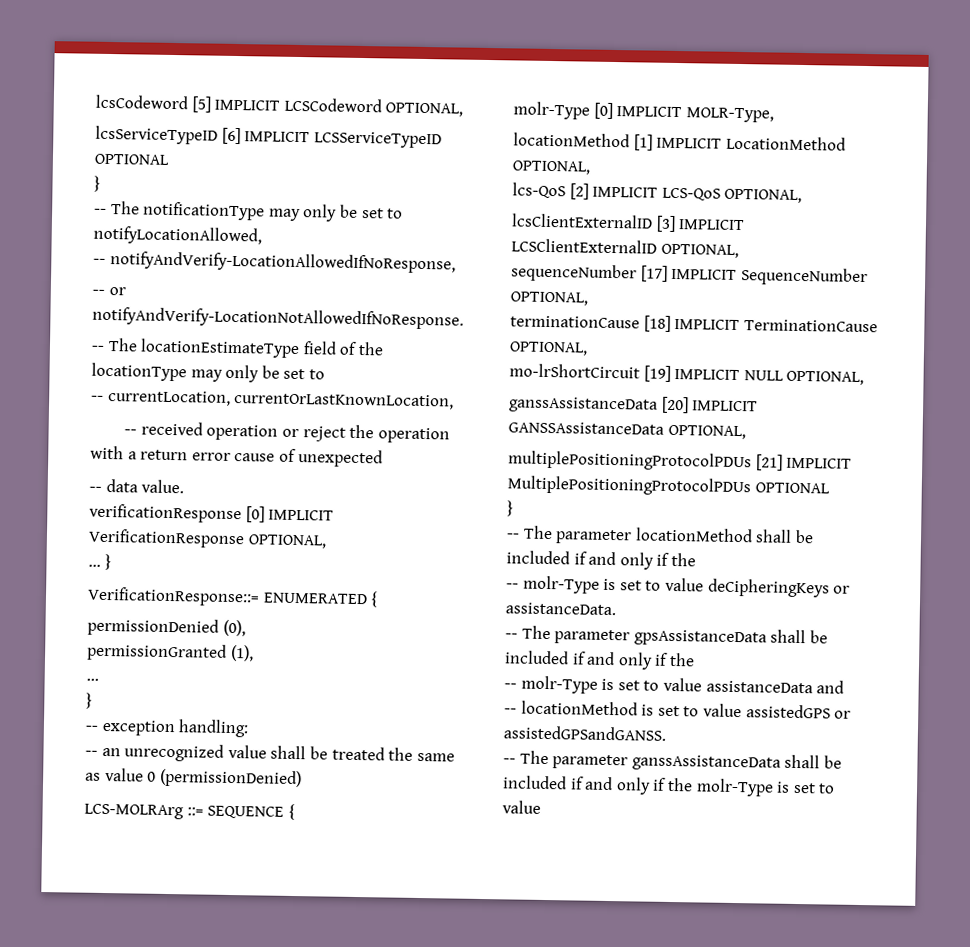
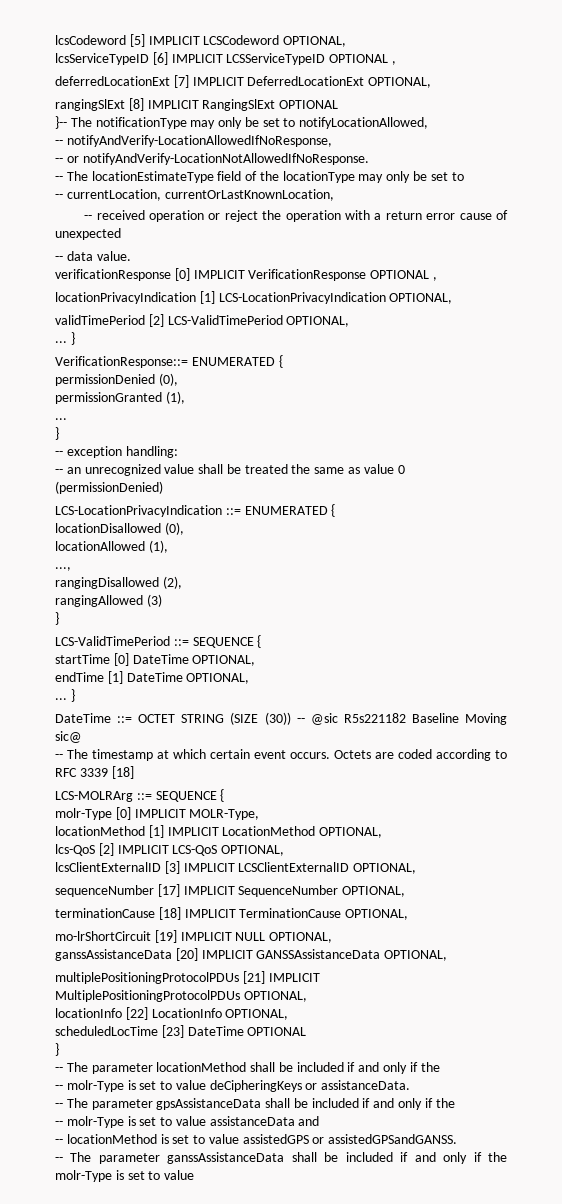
- lcsServiceTypeID [6] IMPLICIT LCSServiceTypeID OPTIONAL
- }
- -- The notificationType may only be set to notifyLocationAllowed,
+ lcsServiceTypeID [6] IMPLICIT LCSServiceTypeID OPTIONAL ,
+ deferredLocationExt [7] IMPLICIT DeferredLocationExt OPTIONAL,
+ rangingSlExt [8] IMPLICIT RangingSlExt OPTIONAL
+ }-- The notificationType may only be set to notifyLocationAllowed,
- verificationResponse [0] IMPLICIT VerificationResponse OPTIONAL,
+ verificationResponse [0] IMPLICIT VerificationResponse OPTIONAL ,
+ locationPrivacyIndication [1] LCS-LocationPrivacyIndication OPTIONAL,
+ validTimePeriod [2] LCS-ValidTimePeriod OPTIONAL,
+ LCS-LocationPrivacyIndication ::= ENUMERATED {
+ locationDisallowed (0),
+ locationAllowed (1),
+ ...,
+ rangingDisallowed (2),
+ rangingAllowed (3)
+ }
+ LCS-ValidTimePeriod ::= SEQUENCE {
+ startTime [0] DateTime OPTIONAL,
+ endTime [1] DateTime OPTIONAL,
+ ... }
+ DateTime ::= OCTET STRING (SIZE (30)) -- @sic R5s221182 Baseline Moving sic@
+ -- The timestamp at which certain event occurs. Octets are coded according to RFC 3339 [18]
- multiplePositioningProtocolPDUs [21] IMPLICIT MultiplePositioningProtocolPDUs OPTIONAL
+ multiplePositioningProtocolPDUs [21] IMPLICIT MultiplePositioningProtocolPDUs OPTIONAL,
+ locationInfo [22] LocationInfo OPTIONAL,
+ scheduledLocTime [23] DateTime OPTIONAL

